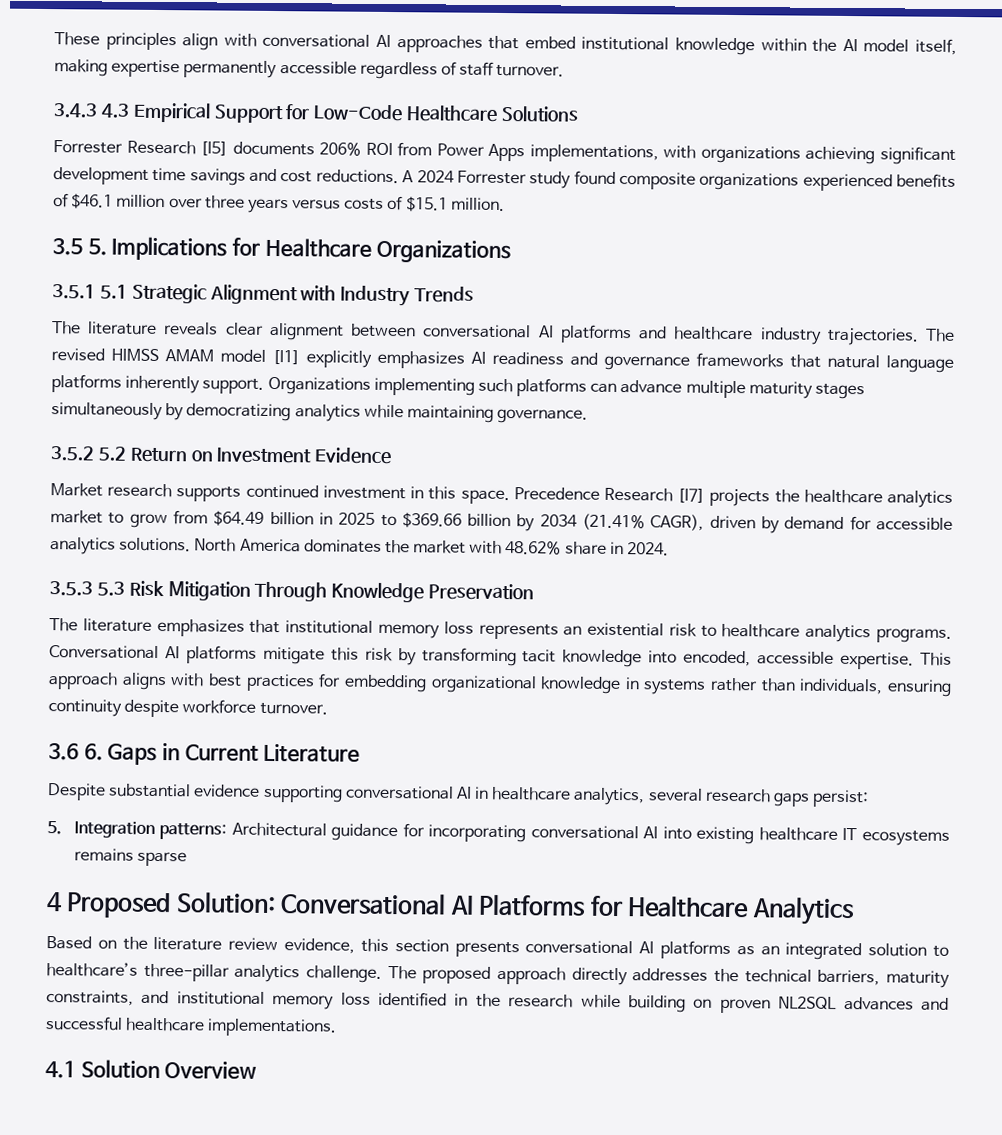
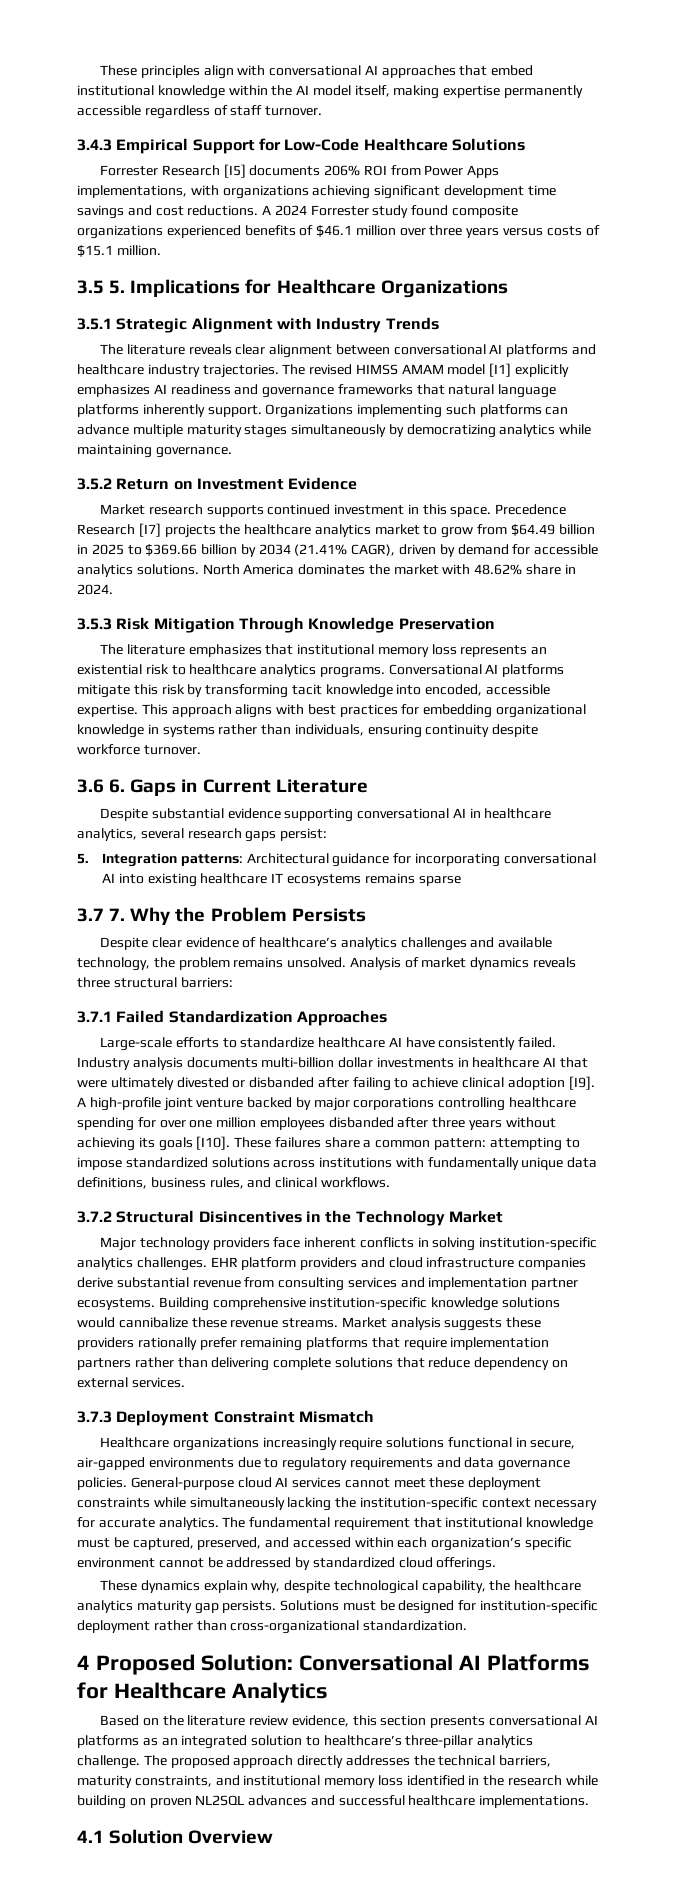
- 3.4.3 4.3 Empirical Support for Low-Code Healthcare Solutions
+ 3.4.3 Empirical Support for Low-Code Healthcare Solutions
- 3.5.1 5.1 Strategic Alignment with Industry Trends
+ 3.5.1 Strategic Alignment with Industry Trends
- 3.5.2 5.2 Return on Investment Evidence
+ 3.5.2 Return on Investment Evidence
- 3.5.3 5.3 Risk Mitigation Through Knowledge Preservation
+ 3.5.3 Risk Mitigation Through Knowledge Preservation
+ 3.7 7. Why the Problem Persists
+ Despite clear evidence of healthcare’s analytics challenges and available technology, the problem remains unsolved. Analysis of market dynamics reveals three structural barriers:
+ 3.7.1 Failed Standardization Approaches
+ Large-scale efforts to standardize healthcare AI have consistently failed. Industry analysis documents multi-billion dollar investments in healthcare AI that were ultimately divested or disbanded after failing to achieve clinical adoption [I9]. A high-profile joint venture backed by major corporations controlling healthcare spending for over one million employees disbanded after three years without achieving its goals [I10]. These failures share a common pattern: attempting to impose standardized solutions across institutions with fundamentally unique data definitions, business rules, and clinical workflows.
+ 3.7.2 Structural Disincentives in the Technology Market
+ Major technology providers face inherent conflicts in solving institution-specific analytics challenges. EHR platform providers and cloud infrastructure companies derive substantial revenue from consulting services and implementation partner ecosystems. Building comprehensive institution-specific knowledge solutions would cannibalize these revenue streams. Market analysis suggests these providers rationally prefer remaining platforms that require implementation partners rather than delivering complete solutions that reduce dependency on external services.
+ 3.7.3 Deployment Constraint Mismatch
+ Healthcare organizations increasingly require solutions functional in secure, air-gapped environments due to regulatory requirements and data governance policies. General-purpose cloud AI services cannot meet these deployment constraints while simultaneously lacking the institution-specific context necessary for accurate analytics. The fundamental requirement that institutional knowledge must be captured, preserved, and accessed within each organization’s specific environment cannot be addressed by standardized cloud offerings.
+ These dynamics explain why, despite technological capability, the healthcare analytics maturity gap persists. Solutions must be designed for institution-specific deployment rather than cross-organizational standardization.

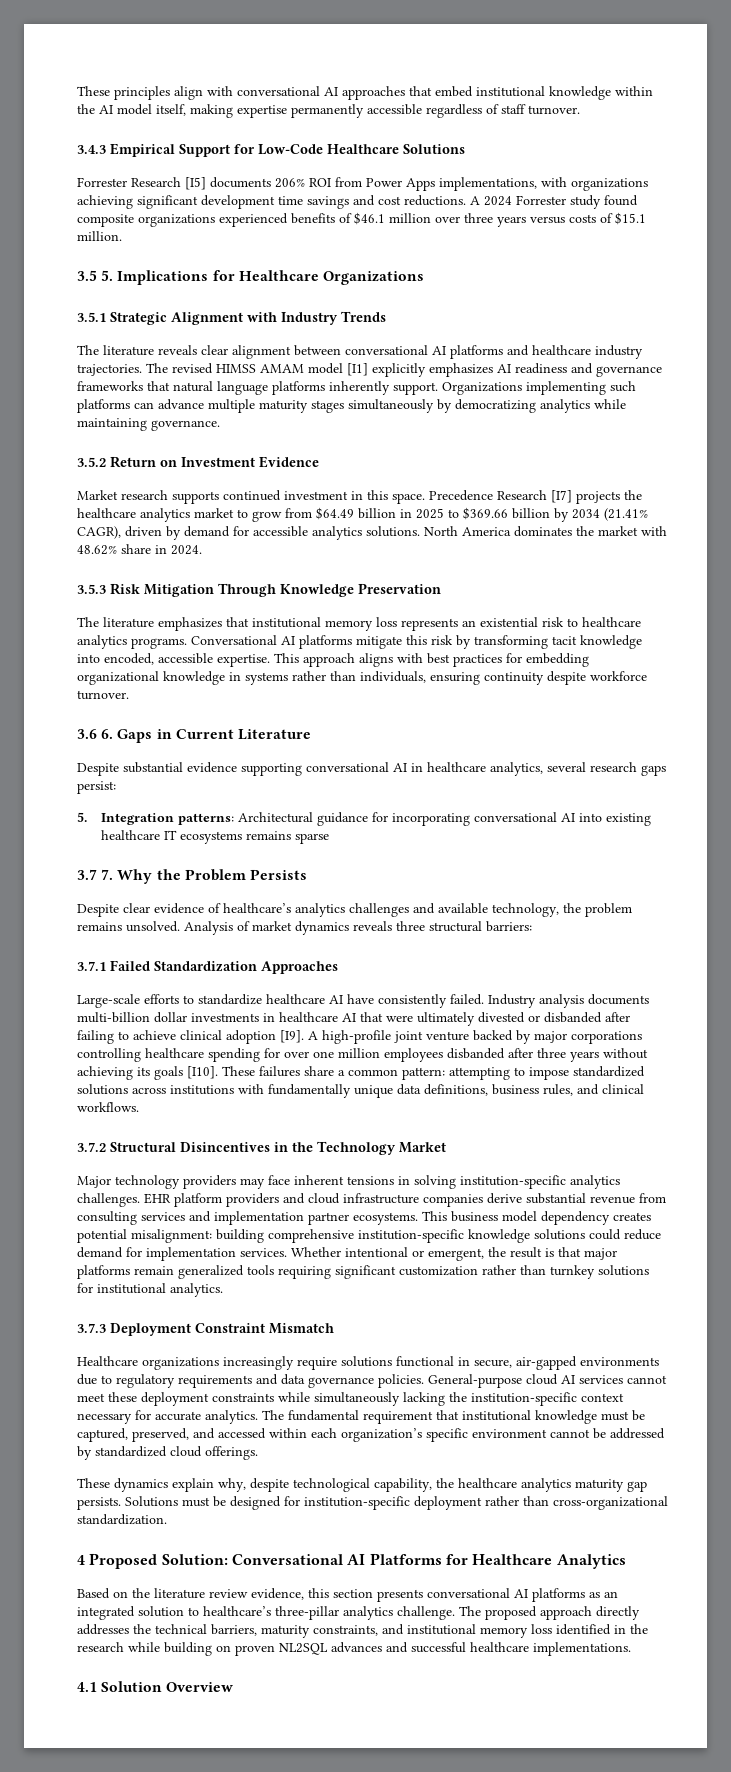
- Major technology providers face inherent conflicts in solving institution-specific analytics challenges.
+ Major technology providers may face inherent tensions in solving institution-specific analytics challenges.
- Building comprehensive institution-specific knowledge solutions would cannibalize these revenue streams. Market analysis suggests these providers rationally prefer remaining platforms that require implementation partners rather than delivering complete solutions that reduce dependency on external services.
+ This business model dependency creates potential misalignment: building comprehensive institution-specific knowledge solutions could reduce demand for implementation services. Whether intentional or emergent, the result is that major platforms remain generalized tools requiring significant customization rather than turnkey solutions for institutional analytics.

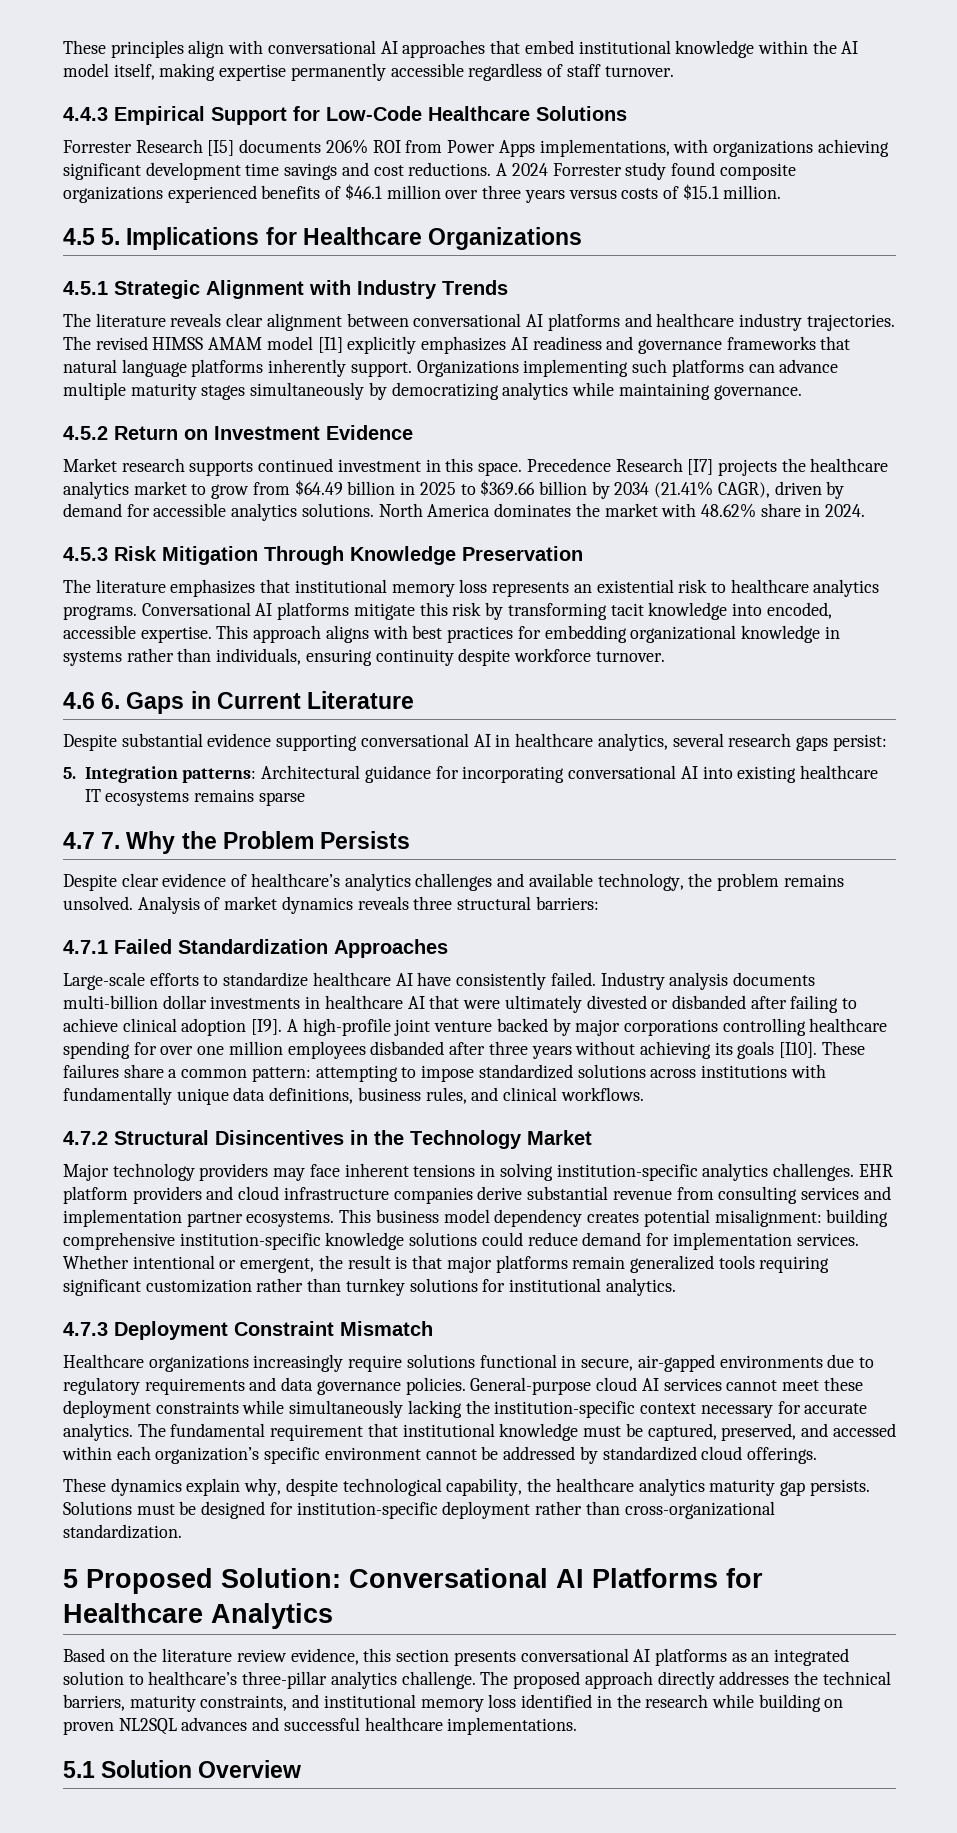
- 3.4.3 Empirical Support for Low-Code Healthcare Solutions
+ 4.4.3 Empirical Support for Low-Code Healthcare Solutions
- 3.5 5. Implications for Healthcare Organizations
+ 4.5 5. Implications for Healthcare Organizations
- 3.5.1 Strategic Alignment with Industry Trends
+ 4.5.1 Strategic Alignment with Industry Trends
- 3.5.2 Return on Investment Evidence
+ 4.5.2 Return on Investment Evidence
- 3.5.3 Risk Mitigation Through Knowledge Preservation
+ 4.5.3 Risk Mitigation Through Knowledge Preservation
- 3.6 6. Gaps in Current Literature
+ 4.6 6. Gaps in Current Literature
- 3.7 7. Why the Problem Persists
+ 4.7 7. Why the Problem Persists
- 3.7.1 Failed Standardization Approaches
+ 4.7.1 Failed Standardization Approaches
- 3.7.2 Structural Disincentives in the Technology Market
+ 4.7.2 Structural Disincentives in the Technology Market
- 3.7.3 Deployment Constraint Mismatch
+ 4.7.3 Deployment Constraint Mismatch
- 4 Proposed Solution: Conversational AI Platforms for Healthcare Analytics
+ 5 Proposed Solution: Conversational AI Platforms for Healthcare Analytics
- 4.1 Solution Overview
+ 5.1 Solution Overview

